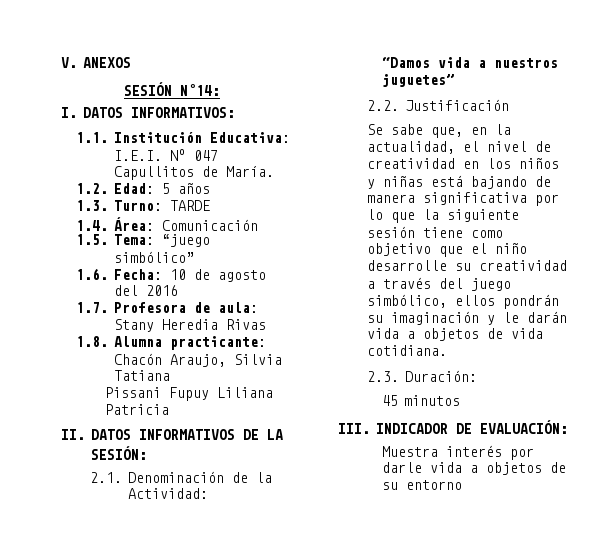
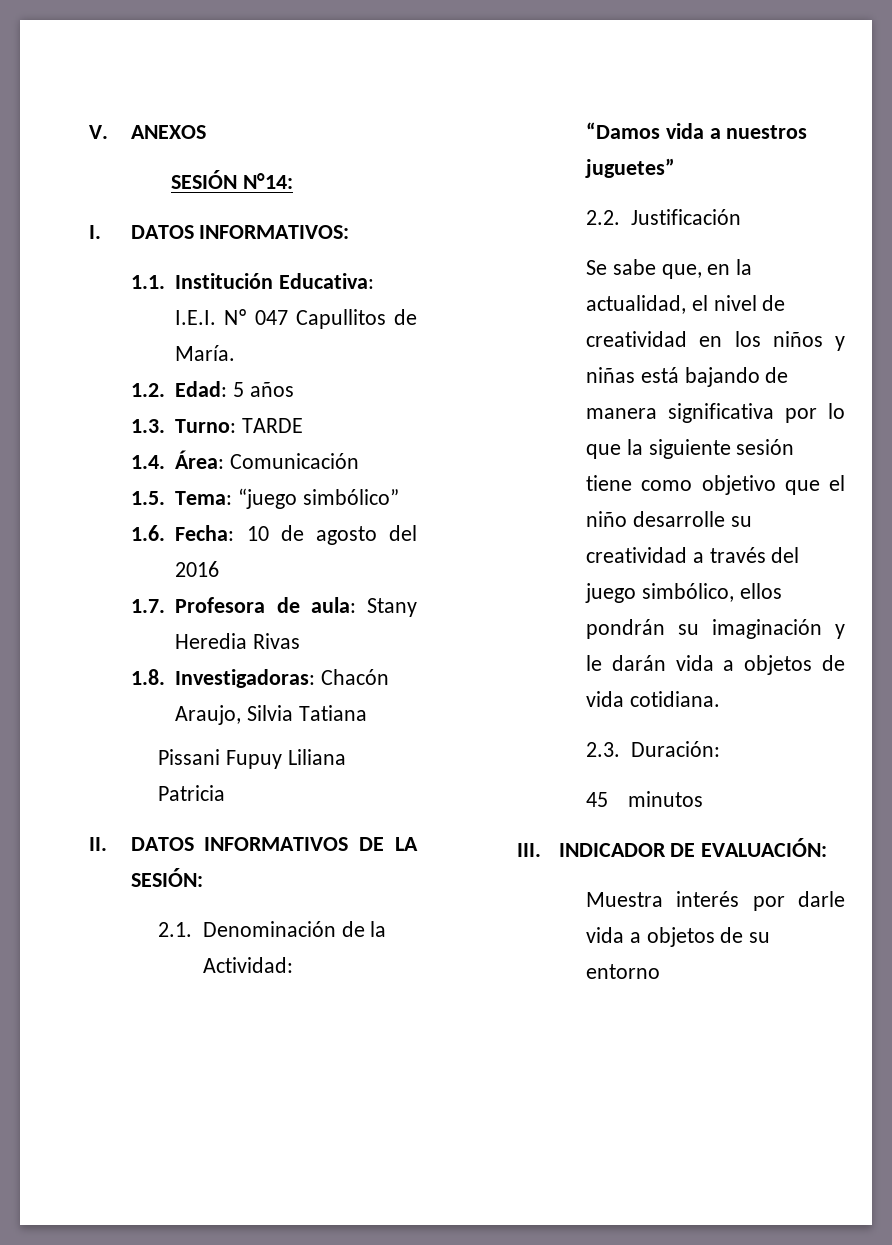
- 1.8. Alumna practicante: Chacón Araujo, Silvia Tatiana
+ 1.8. Investigadoras: Chacón Araujo, Silvia Tatiana

